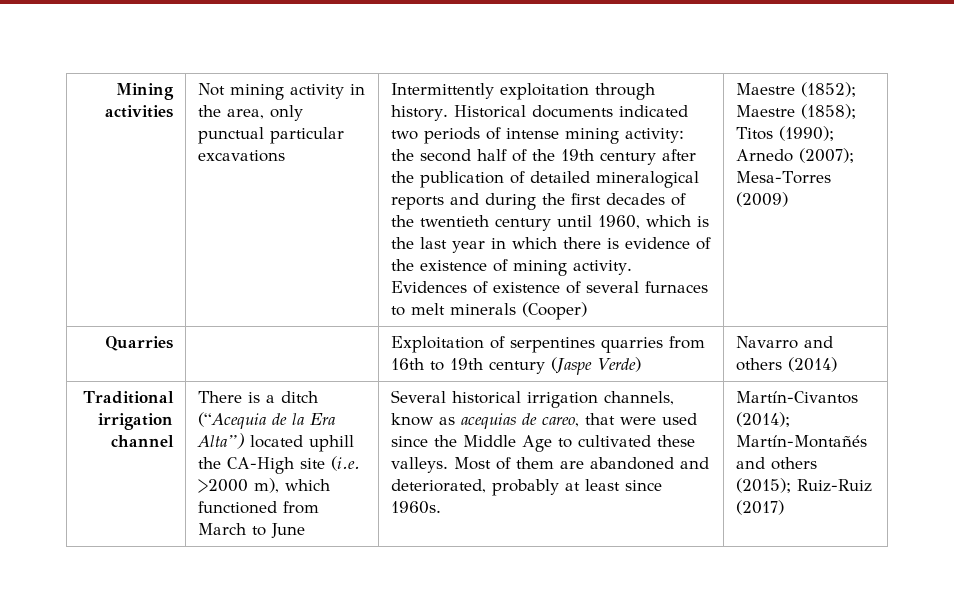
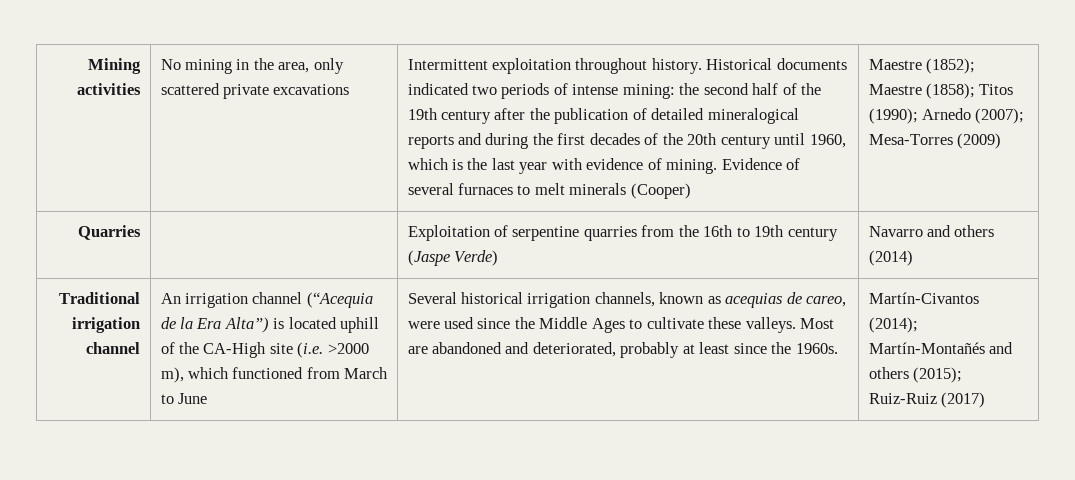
- Not mining activity in the area, only punctual particular excavations
+ No mining in the area, only scattered private excavations
- Intermittently exploitation through history.
+ Intermittent exploitation throughout history.
- Historical documents indicated two periods of intense mining activity: the second half of the 19th century after the publication of detailed mineralogical reports and during the first decades of the twentieth century until 1960, which is the last year in which there is evidence of the existence of mining activity. Evidences of existence of several furnaces to melt minerals (Cooper)
+ Historical documents indicated two periods of intense mining: the second half of the 19th century after the publication of detailed mineralogical reports and during the first decades of the 20th century until 1960, which is the last year with evidence of mining. Evidence of several furnaces to melt minerals (Cooper)
- Quarries | | Exploitation of serpentines quarries from 16th to 19th century (Jaspe Verde) | Navarro and others (2014)
+ Quarries | | Exploitation of serpentine quarries from the 16th to 19th century (Jaspe Verde) | Navarro and others (2014)
- There is a ditch (“Acequia de la Era Alta”) located uphill the CA-High site (i.e. >2000 m), which functioned from March to June
+ An irrigation channel (“Acequia de la Era Alta”) is located uphill of the CA-High site (i.e. >2000 m), which functioned from March to June
- Several historical irrigation channels, know as acequias de careo, that were used since the Middle Age to cultivated these valleys.
+ Several historical irrigation channels, known as acequias de careo, were used since the Middle Ages to cultivate these valleys.
- Most of them are abandoned and deteriorated, probably at least since 1960s.
+ Most are abandoned and deteriorated, probably at least since the 1960s.

